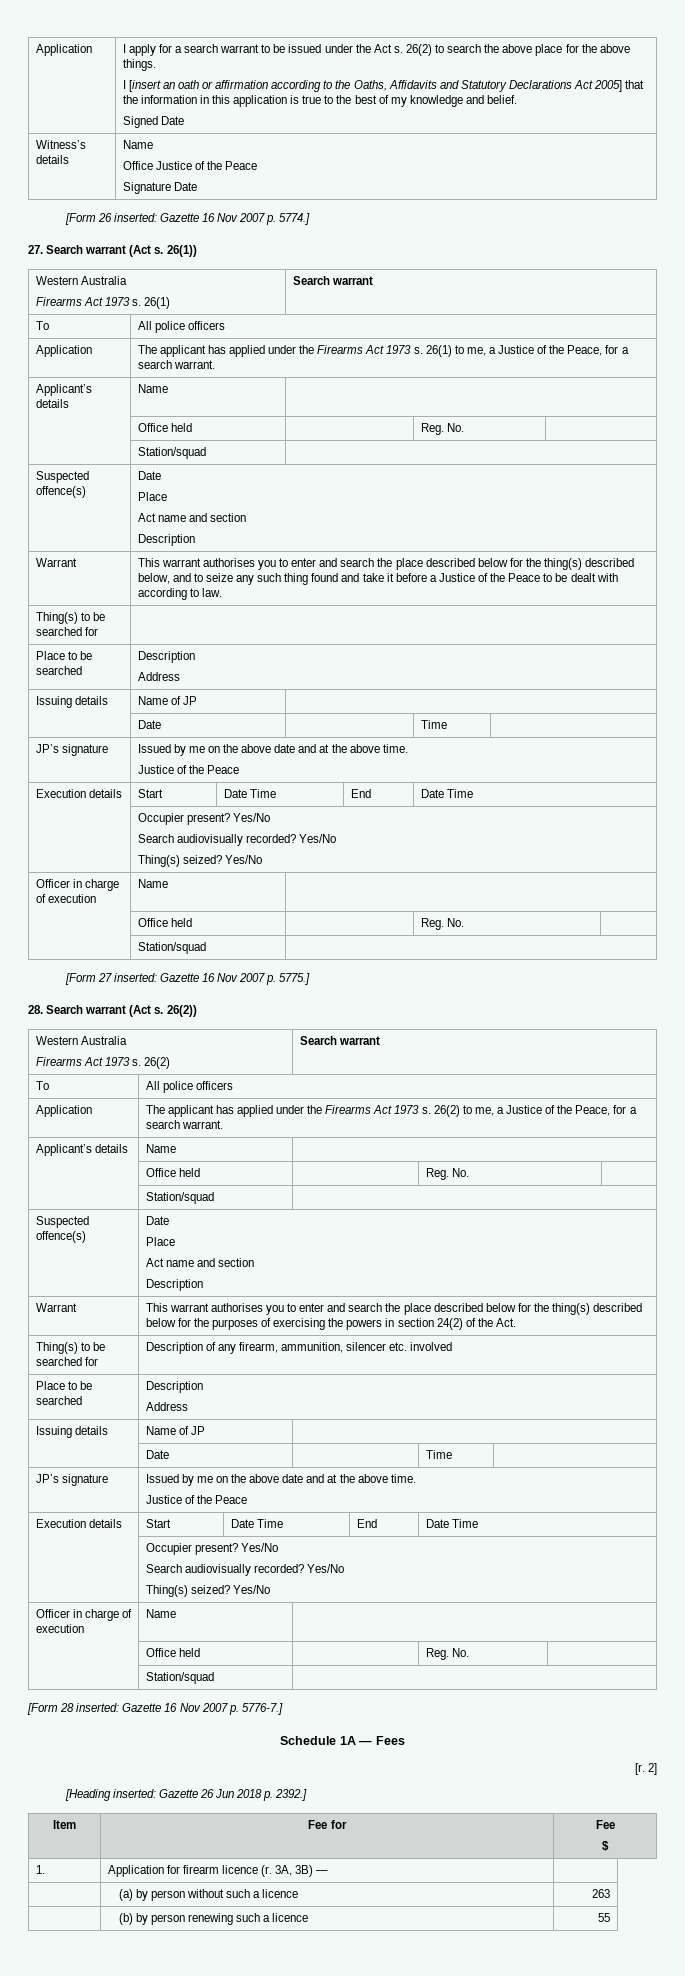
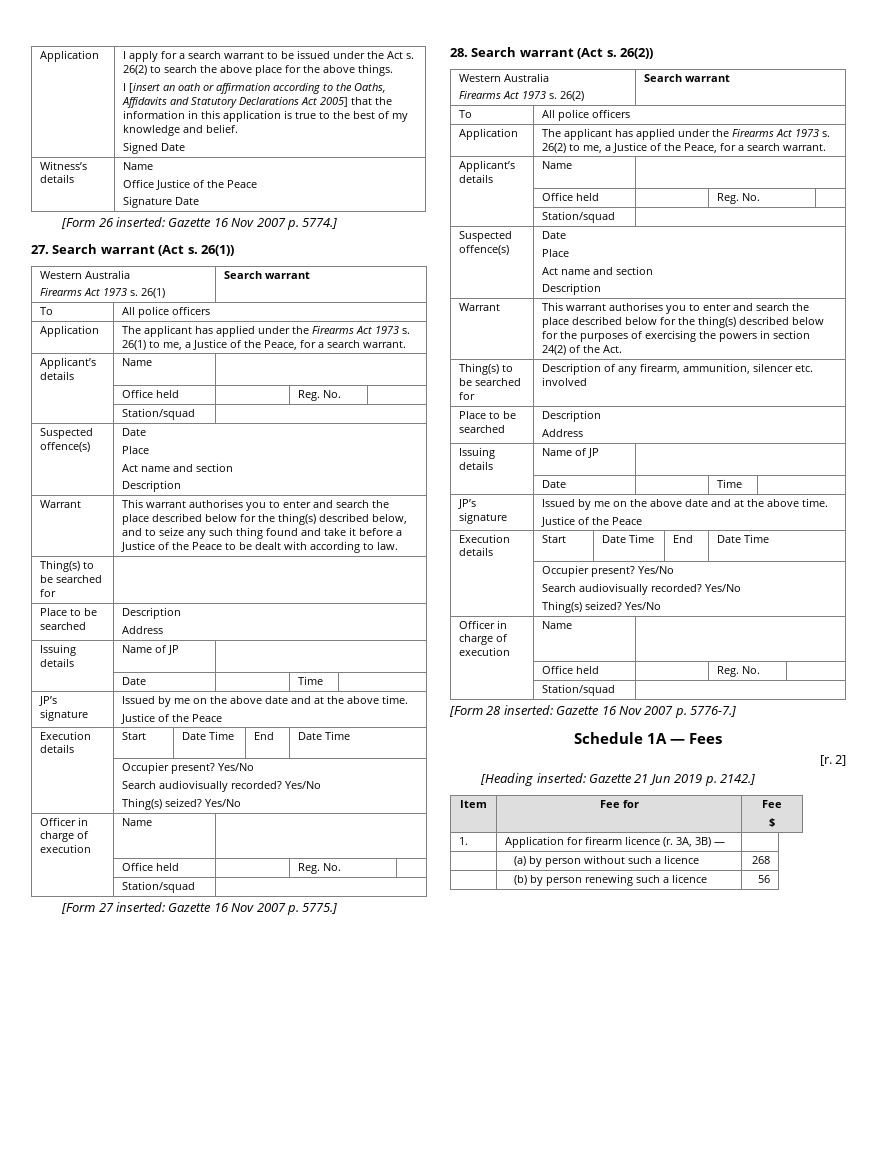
- [Heading inserted: Gazette 26 Jun 2018 p. 2392.]
+ [Heading inserted: Gazette 21 Jun 2019 p. 2142.]
- | (a) by person without such a licence | 263
+ | (a) by person without such a licence | 268
- | (b) by person renewing such a licence | 55
+ | (b) by person renewing such a licence | 56

